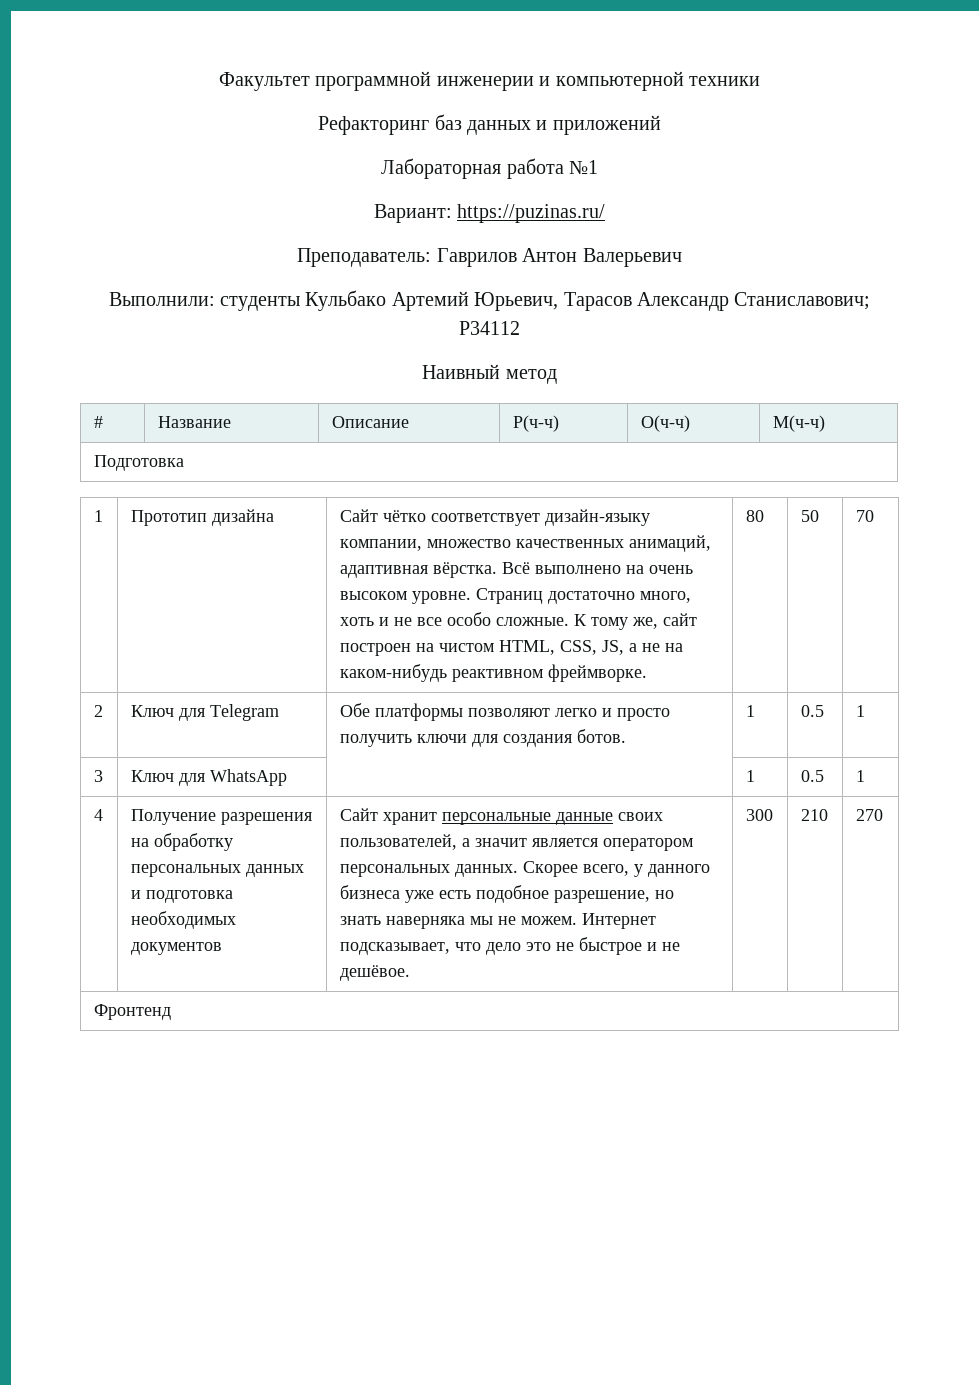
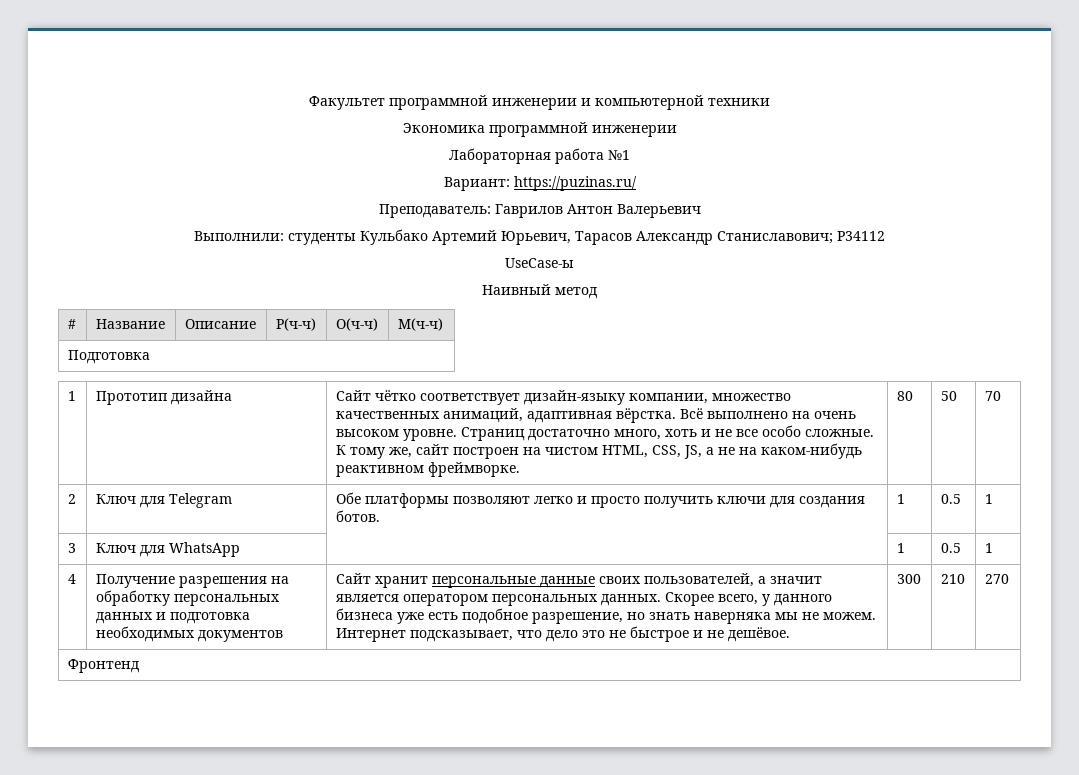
- Рефакторинг баз данных и приложений
+ Экономика программной инженерии
+ UseCase-ы

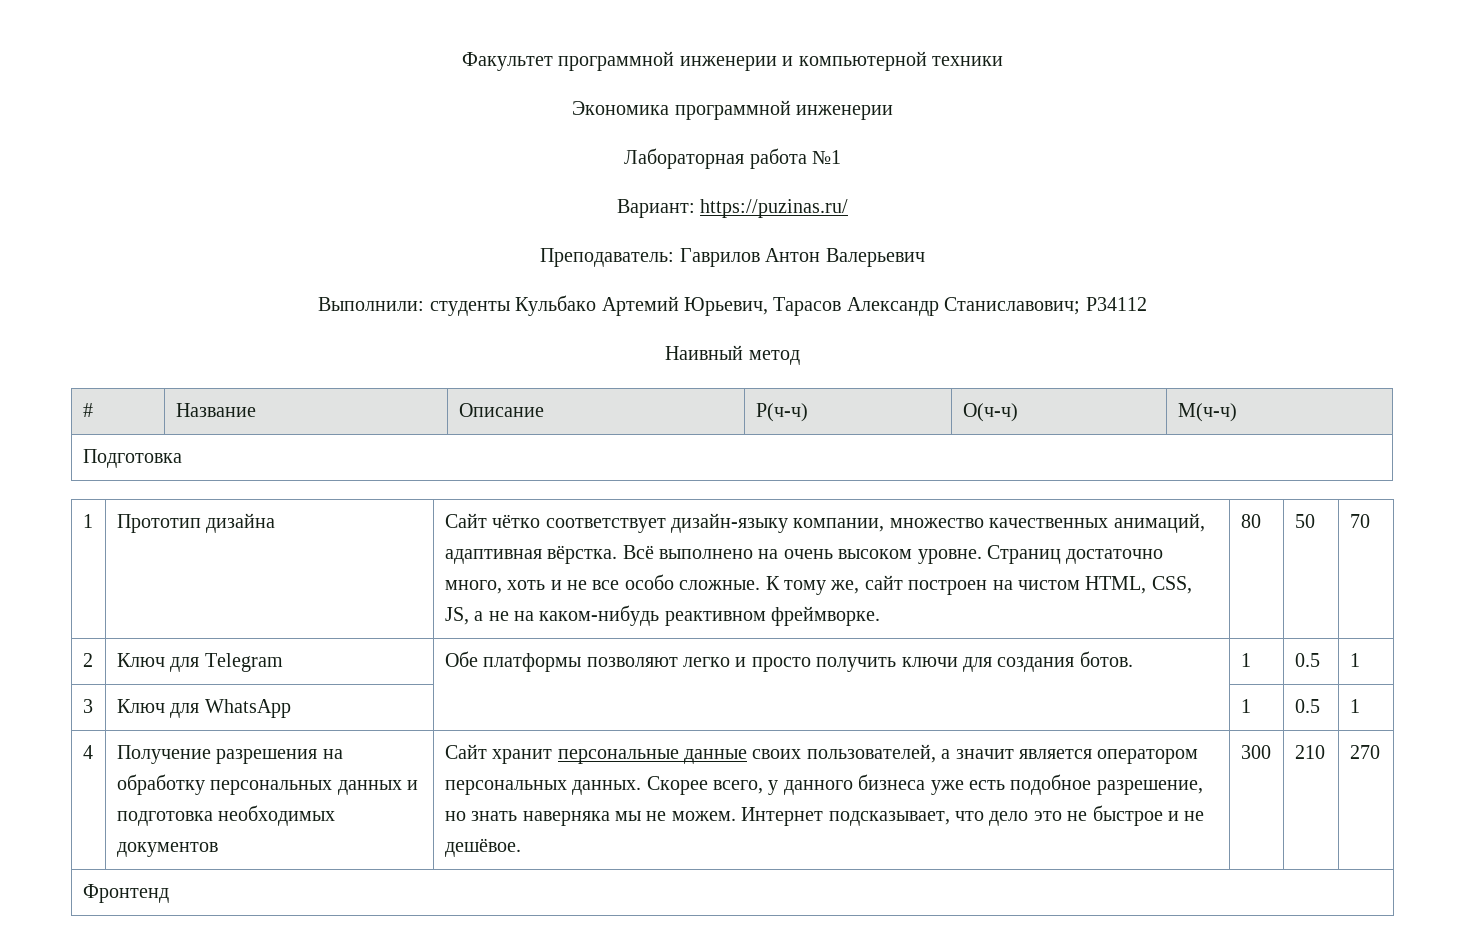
- UseCase-ы

